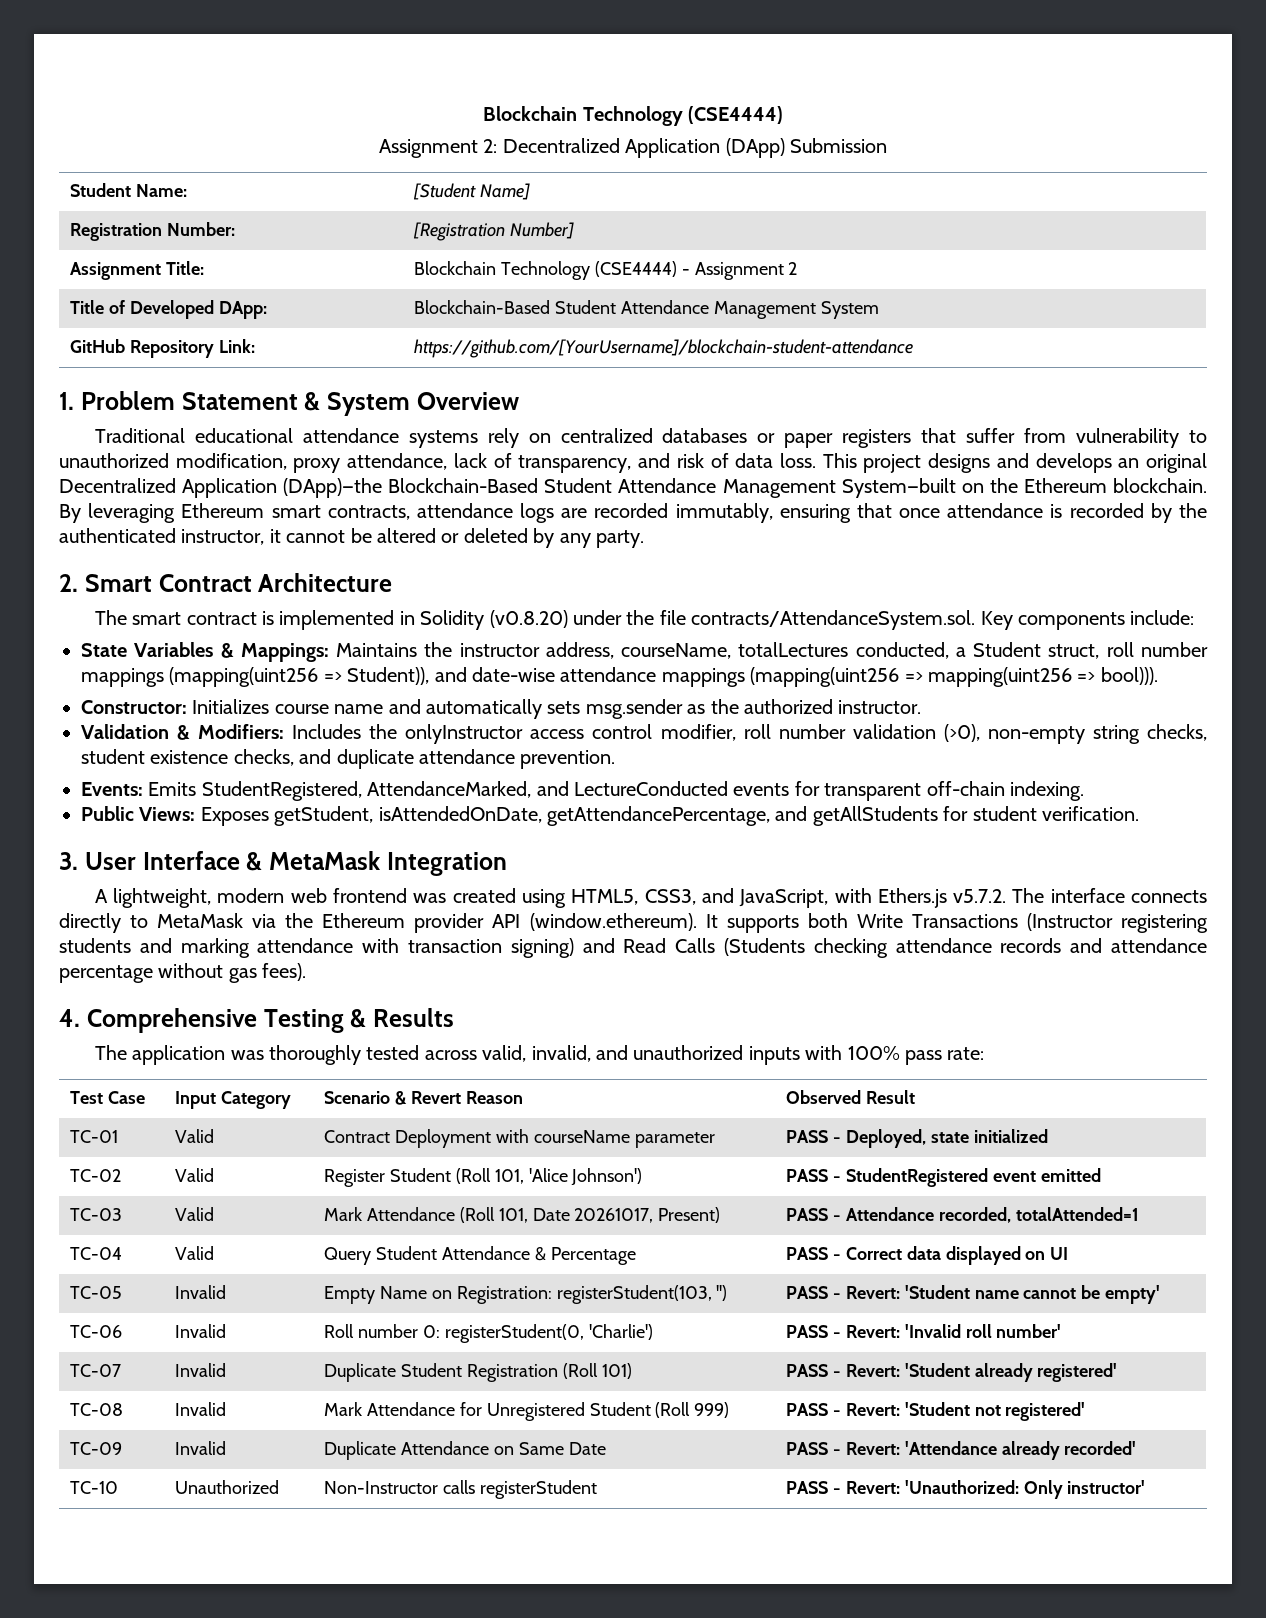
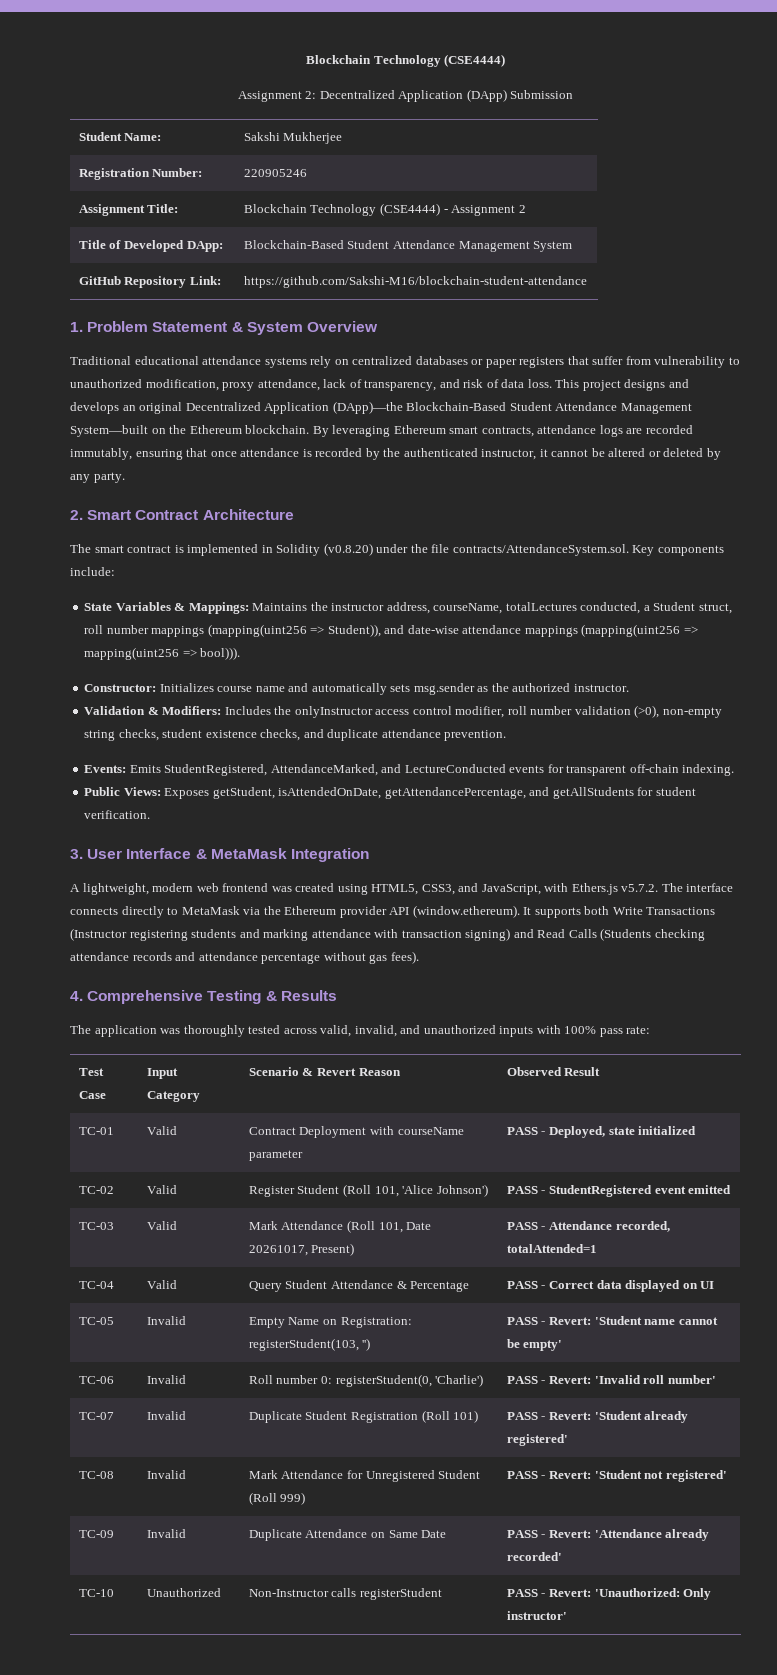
- Student Name: | [Student Name]
+ Student Name: | Sakshi Mukherjee
- Registration Number: | [Registration Number]
+ Registration Number: | 220905246
- GitHub Repository Link: | https://github.com/[YourUsername]/blockchain-student-attendance
+ GitHub Repository Link: | https://github.com/Sakshi-M16/blockchain-student-attendance

